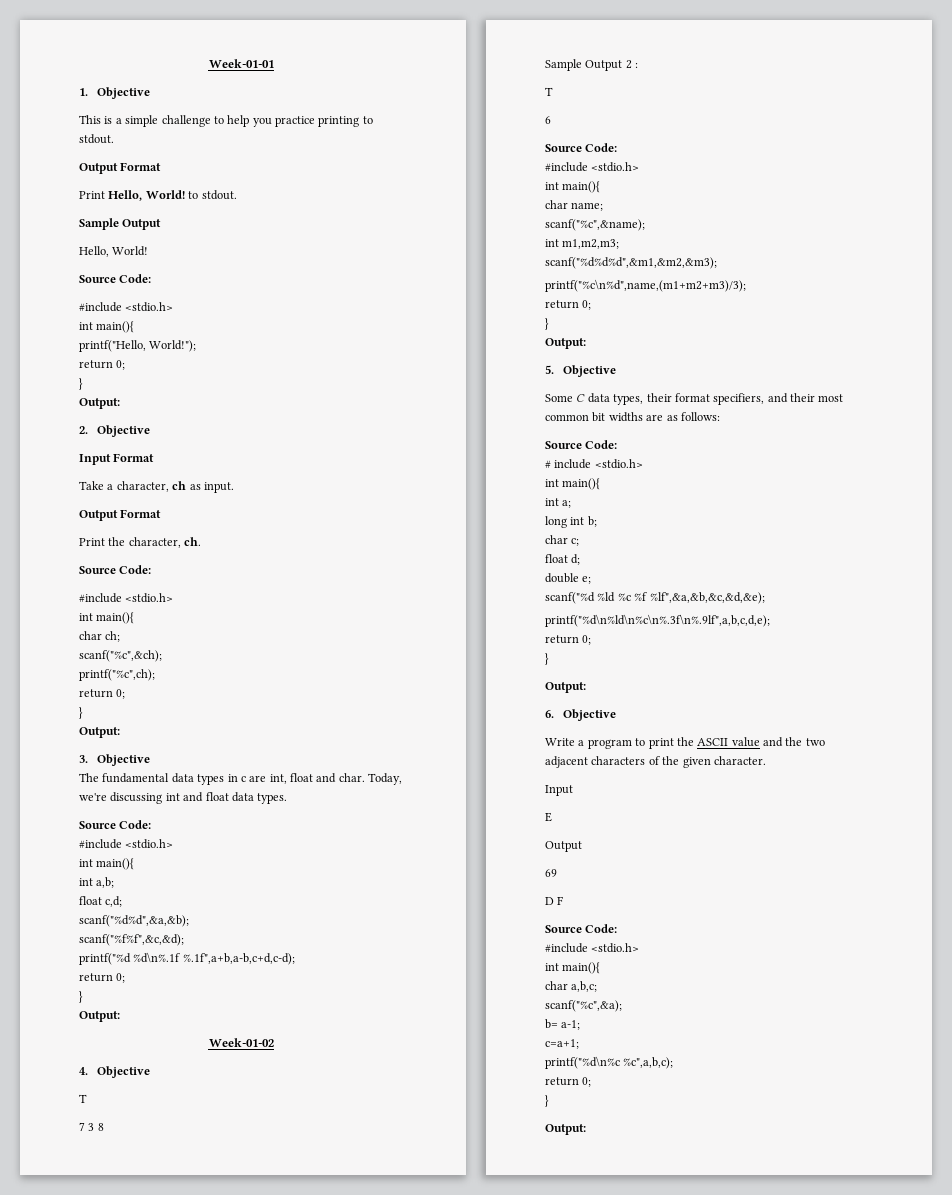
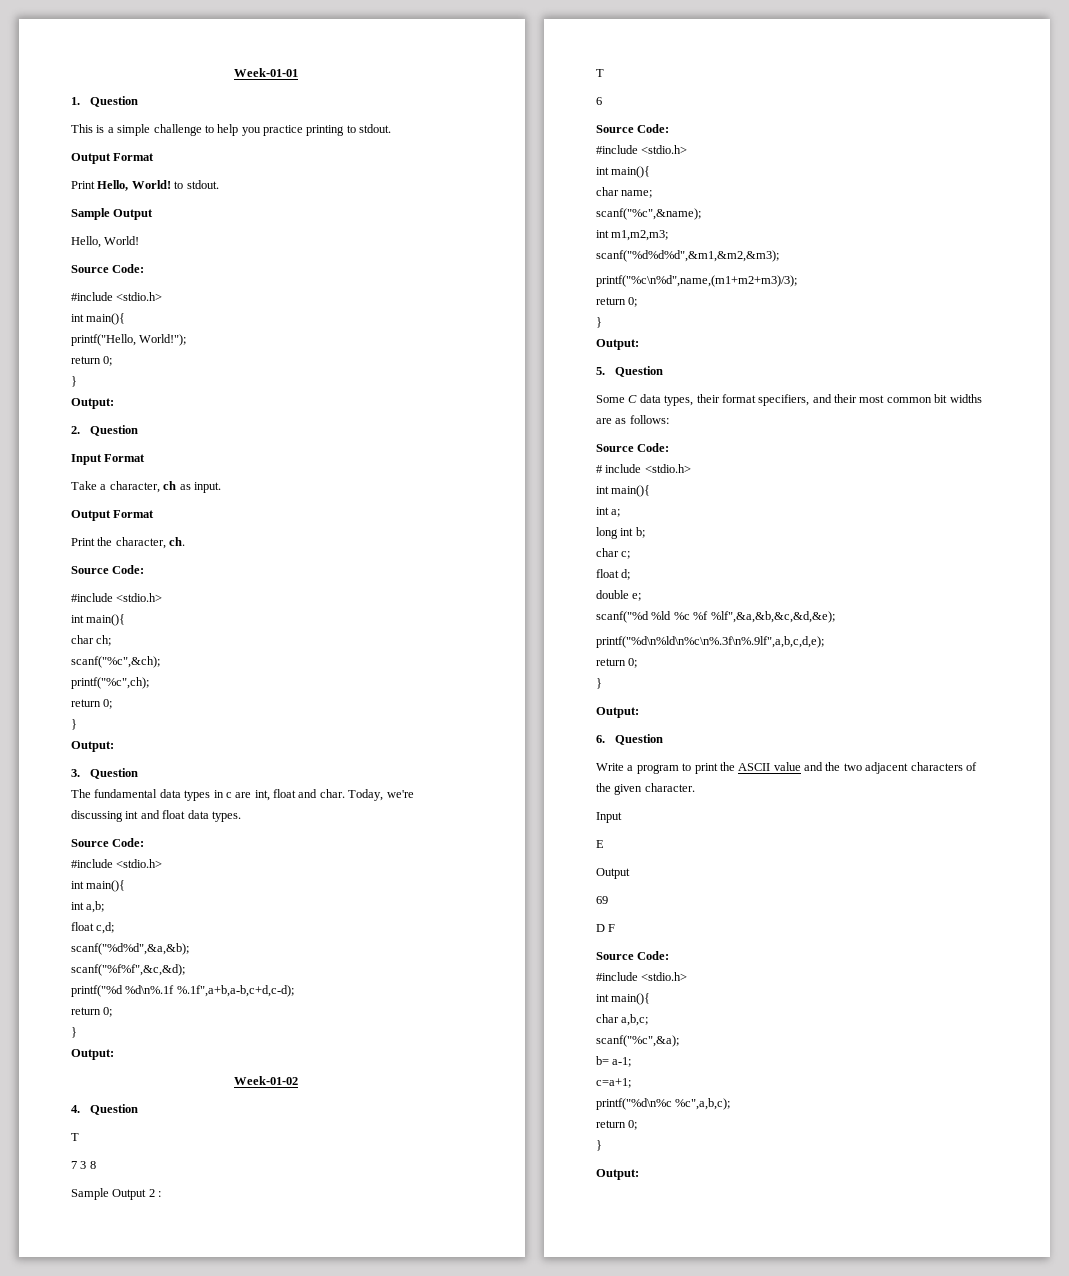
- 1. Objective
+ 1. Question
- 2. Objective
+ 2. Question
- 3. Objective
+ 3. Question
- 4. Objective
+ 4. Question
- 5. Objective
+ 5. Question
- 6. Objective
+ 6. Question

